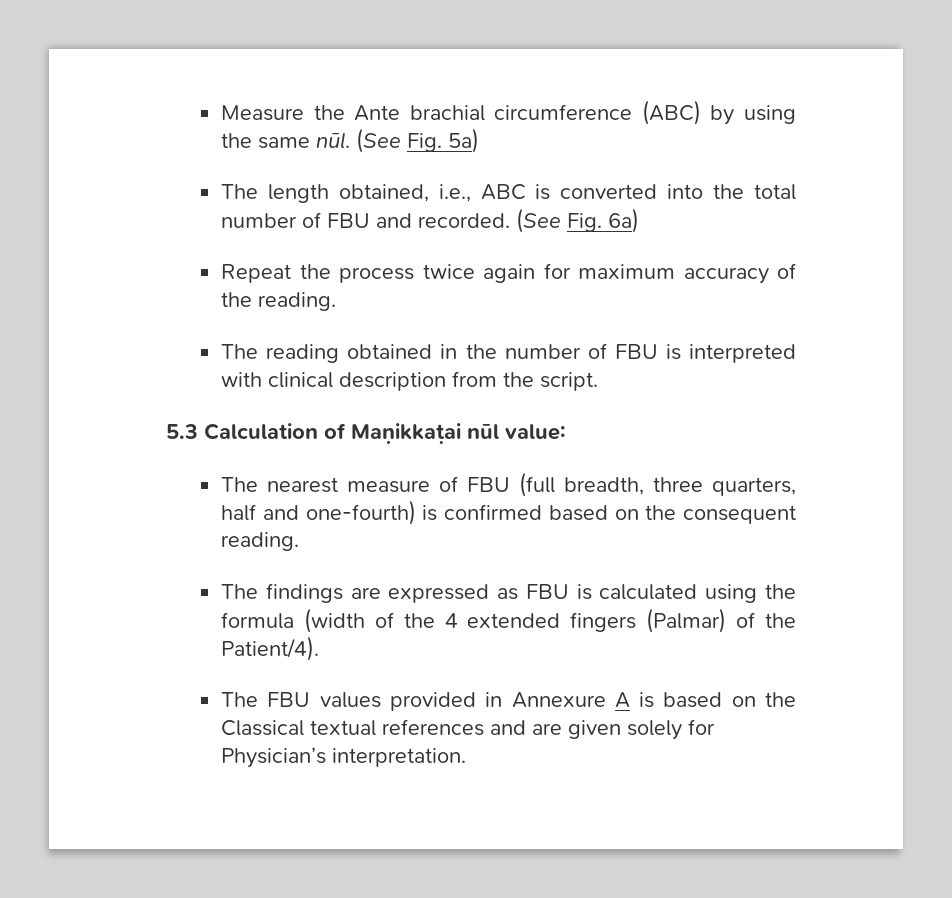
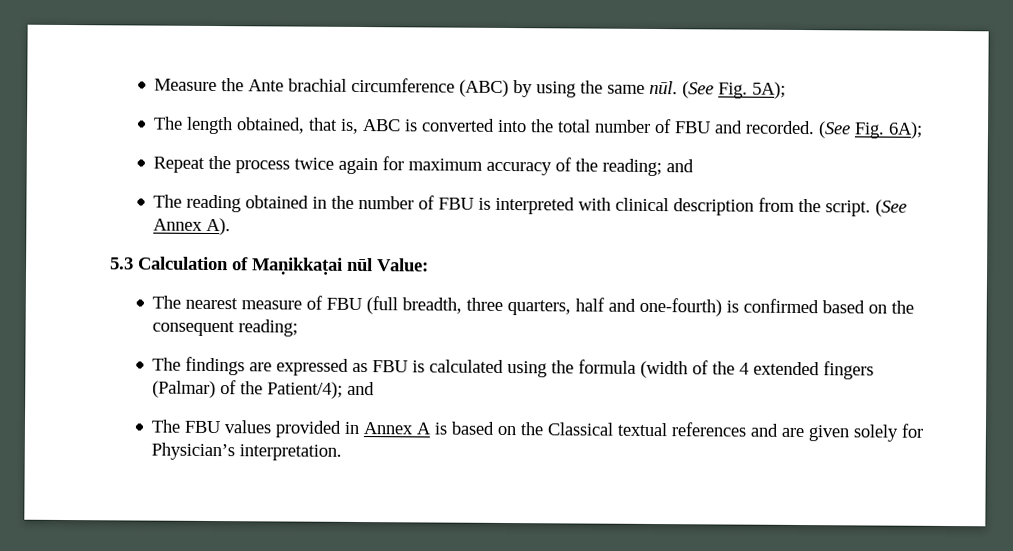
- (See Fig. 5a)
+ (See Fig. 5A);
- The length obtained, i.e., ABC is converted into the total number of FBU and recorded.
+ The length obtained, that is, ABC is converted into the total number of FBU and recorded.
- (See Fig. 6a)
+ (See Fig. 6A);
- Repeat the process twice again for maximum accuracy of the reading.
+ Repeat the process twice again for maximum accuracy of the reading; and
+ (See Annex A).
- 5.3 Calculation of Maṇikkaṭai nūl value:
+ 5.3 Calculation of Maṇikkaṭai nūl Value:
- The nearest measure of FBU (full breadth, three quarters, half and one-fourth) is confirmed based on the consequent reading.
+ The nearest measure of FBU (full breadth, three quarters, half and one-fourth) is confirmed based on the consequent reading;
- The findings are expressed as FBU is calculated using the formula (width of the 4 extended fingers (Palmar) of the Patient/4).
+ The findings are expressed as FBU is calculated using the formula (width of the 4 extended fingers (Palmar) of the Patient/4); and
- The FBU values provided in Annexure A is based on the Classical textual references and are given solely for Physician’s interpretation.
+ The FBU values provided in Annex A is based on the Classical textual references and are given solely for Physician’s interpretation.

